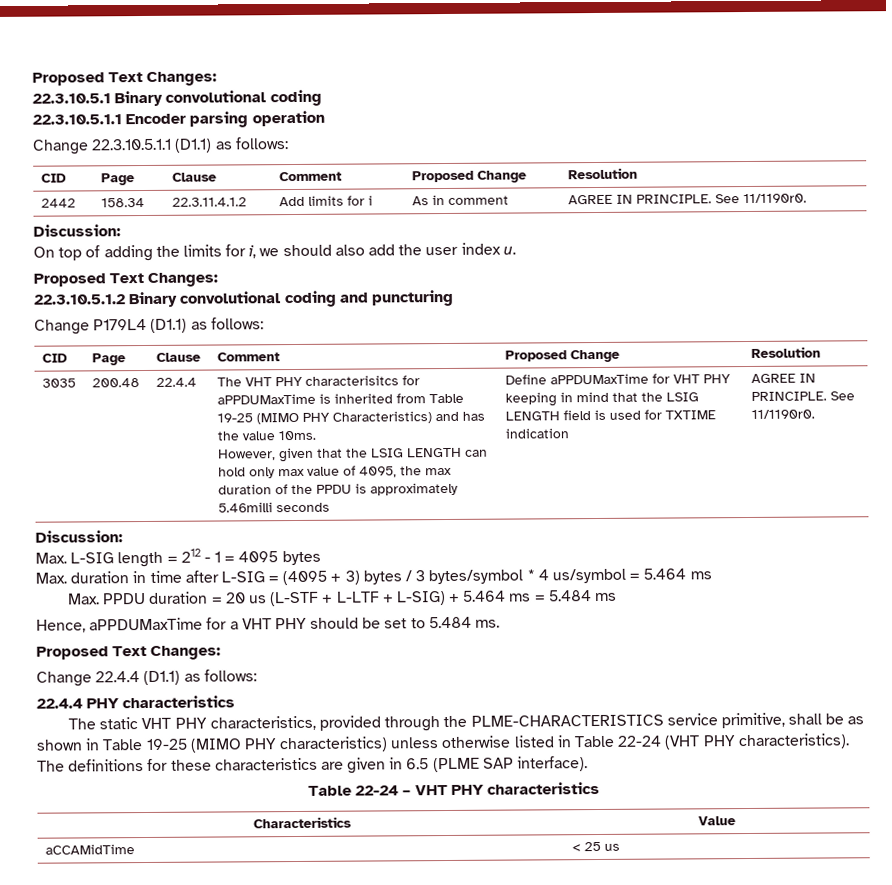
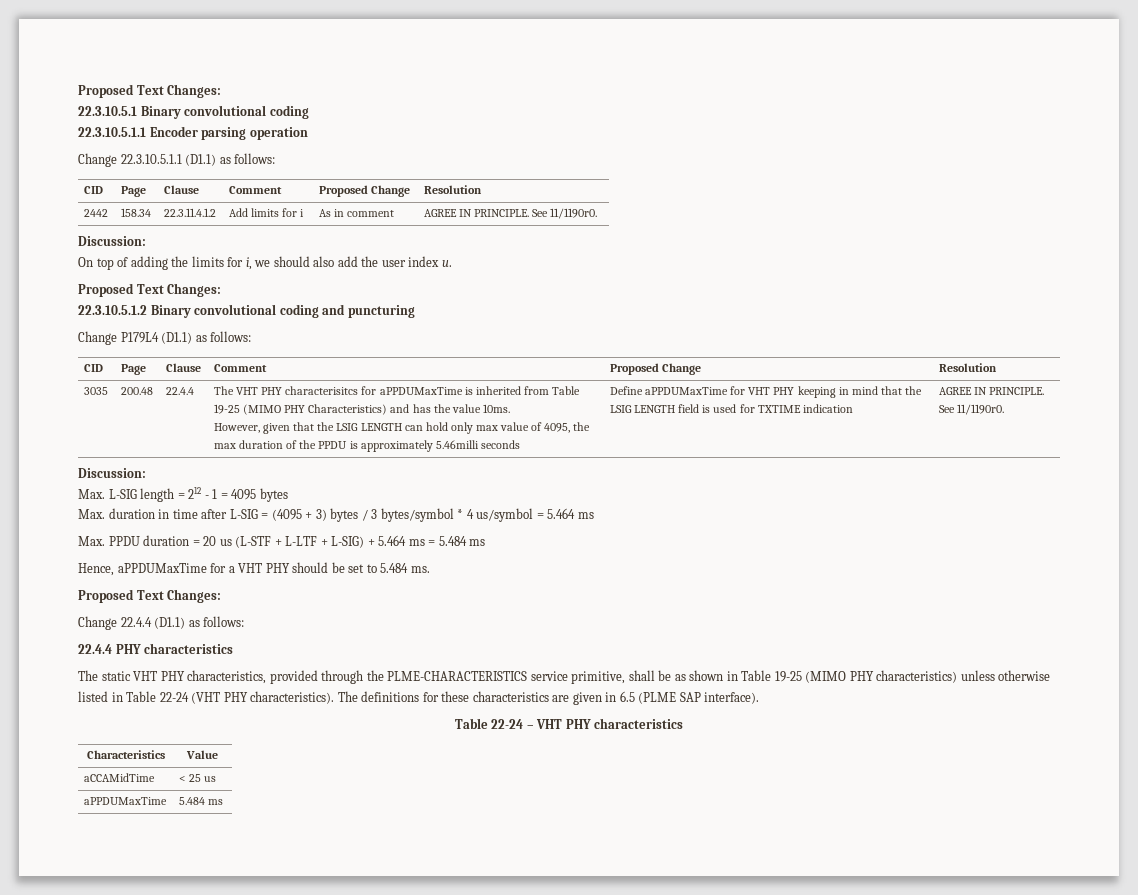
+ aPPDUMaxTime | 5.484 ms

